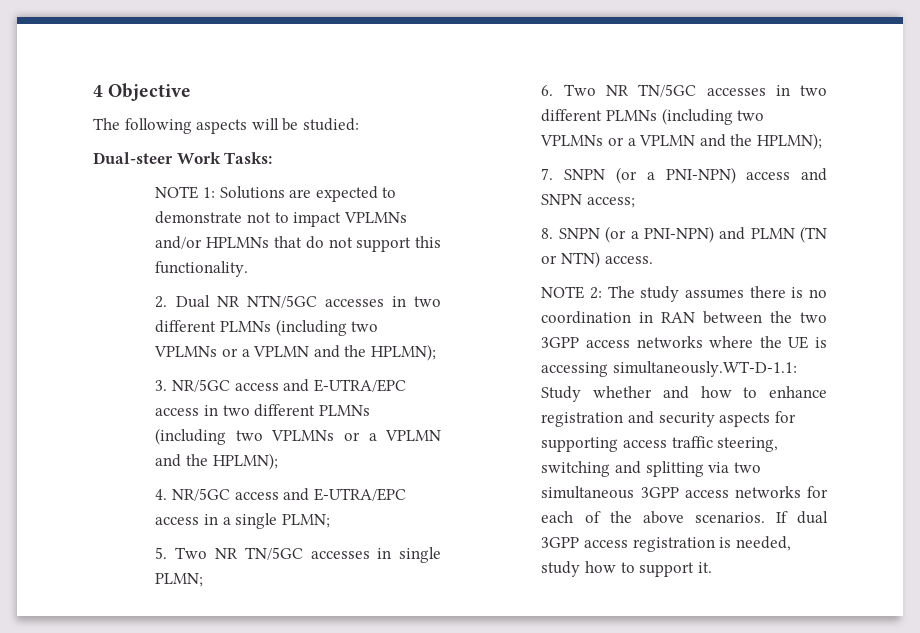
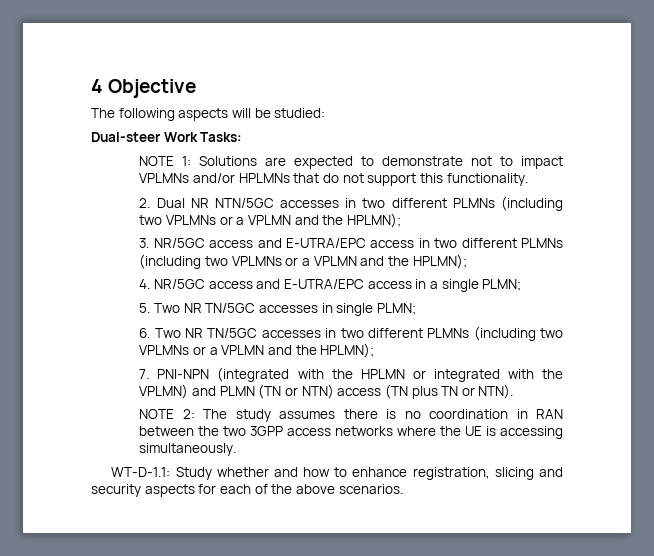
- 7. SNPN (or a PNI-NPN) access and SNPN access;
- 8. SNPN (or a PNI-NPN) and PLMN (TN or NTN) access.
+ 7. PNI-NPN (integrated with the HPLMN or integrated with the VPLMN) and PLMN (TN or NTN) access (TN plus TN or NTN).
- NOTE 2: The study assumes there is no coordination in RAN between the two 3GPP access networks where the UE is accessing simultaneously.WT-D-1.1: Study whether and how to enhance registration and security aspects for supporting access traffic steering, switching and splitting via two simultaneous 3GPP access networks for each of the above scenarios. If dual 3GPP access registration is needed, study how to support it.
+ NOTE 2: The study assumes there is no coordination in RAN between the two 3GPP access networks where the UE is accessing simultaneously.
+ WT-D-1.1: Study whether and how to enhance registration, slicing and security aspects for each of the above scenarios.

